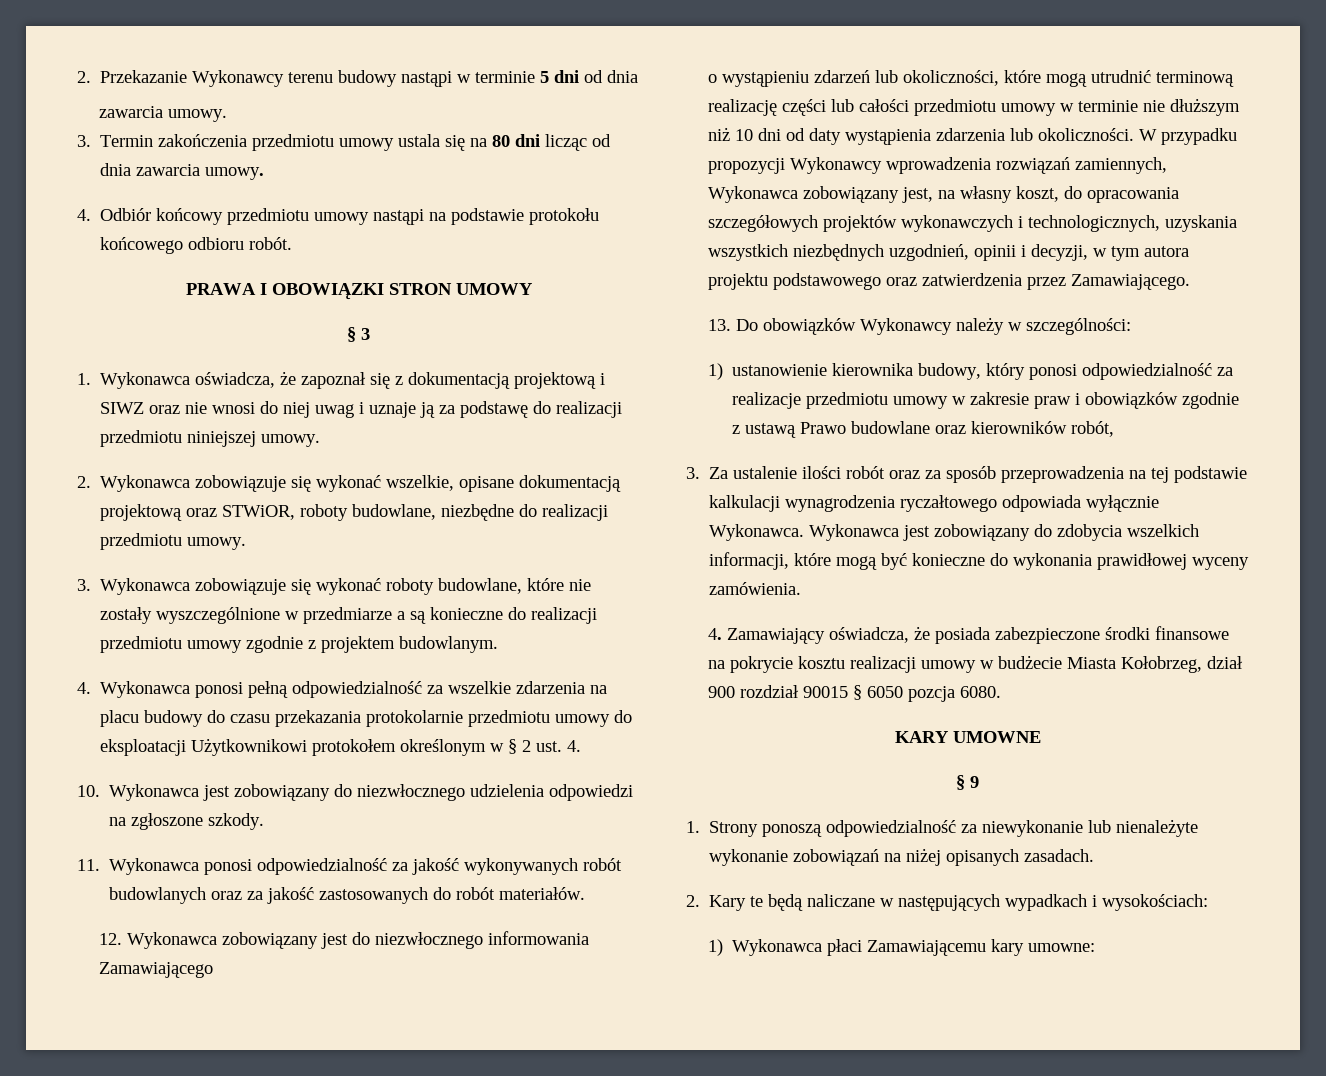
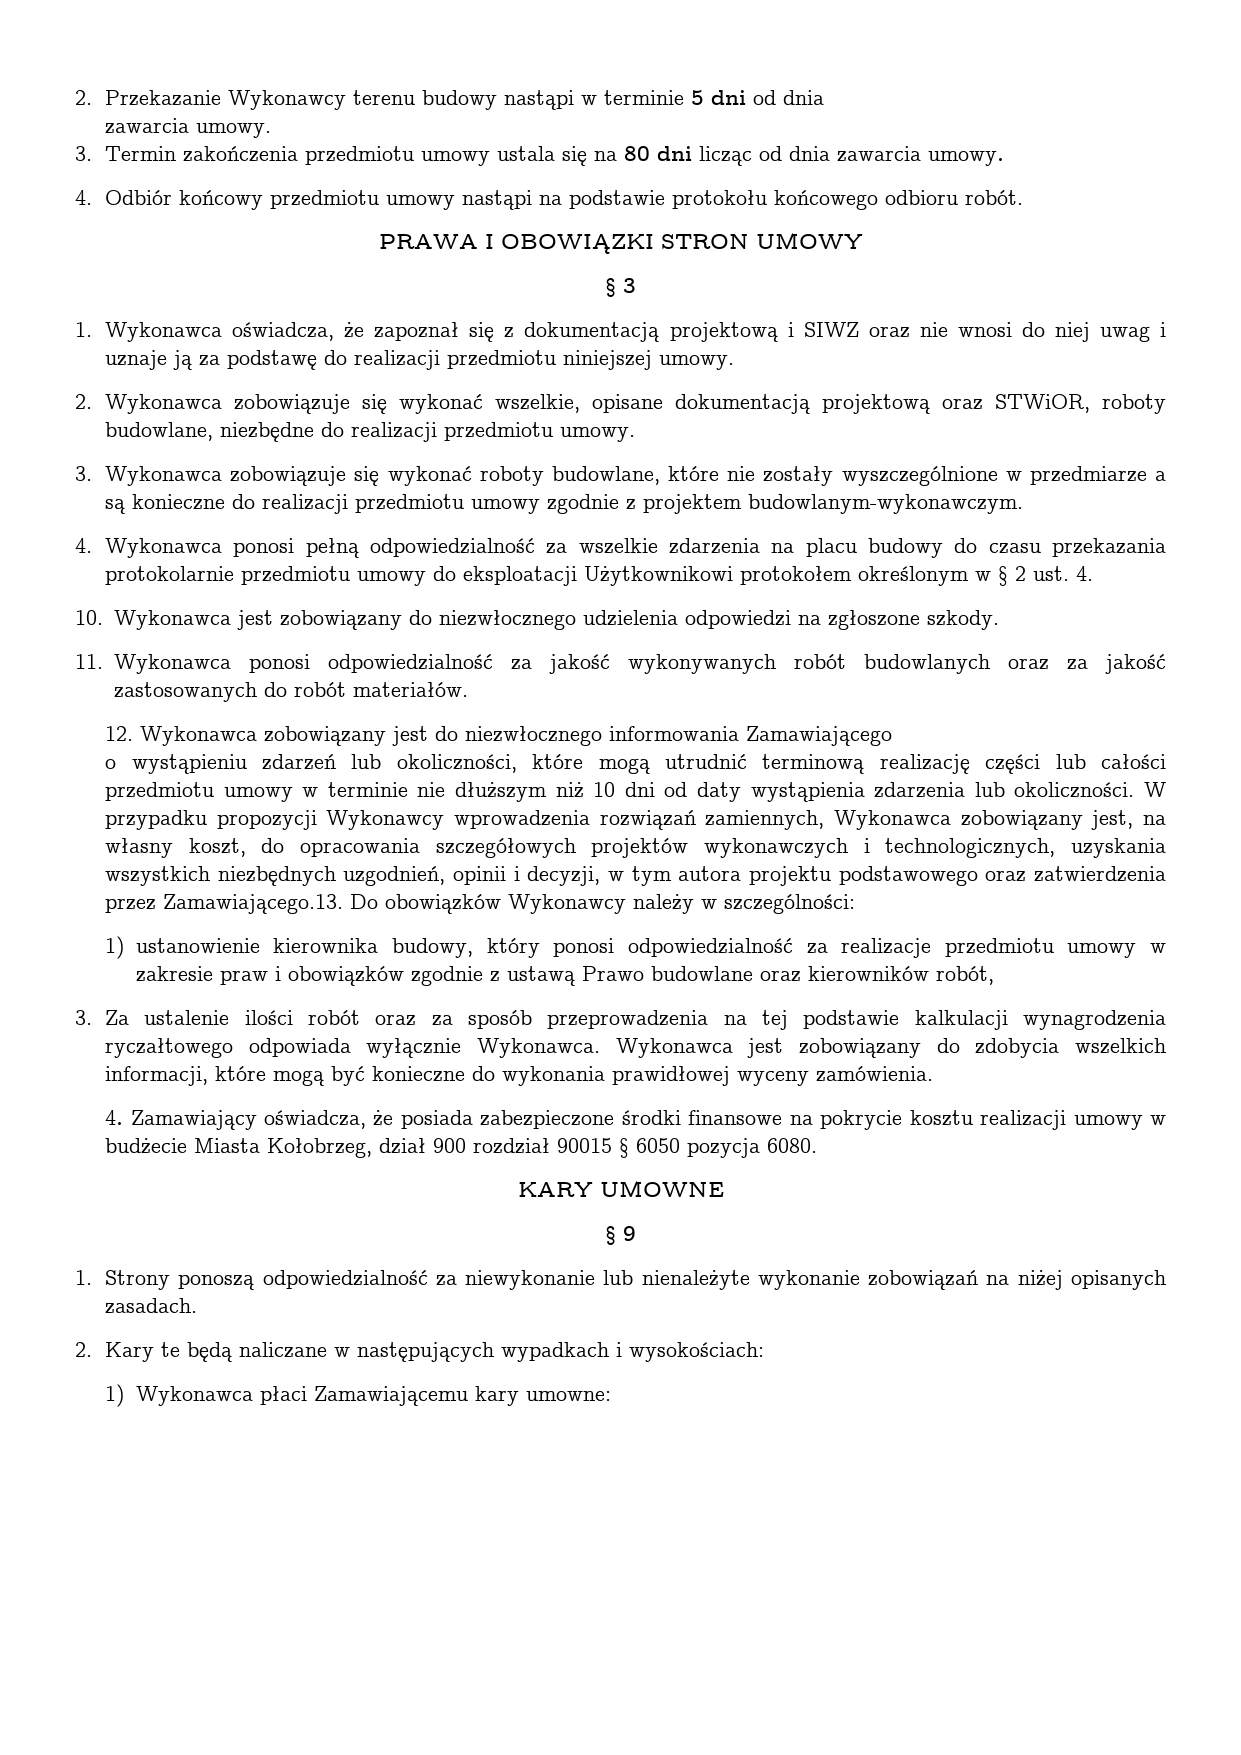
- 3. Wykonawca zobowiązuje się wykonać roboty budowlane, które nie zostały wyszczególnione w przedmiarze a są konieczne do realizacji przedmiotu umowy zgodnie z projektem budowlanym.
+ 3. Wykonawca zobowiązuje się wykonać roboty budowlane, które nie zostały wyszczególnione w przedmiarze a są konieczne do realizacji przedmiotu umowy zgodnie z projektem budowlanym-wykonawczym.
- W przypadku propozycji Wykonawcy wprowadzenia rozwiązań zamiennych, Wykonawca zobowiązany jest, na własny koszt, do opracowania szczegółowych projektów wykonawczych i technologicznych, uzyskania wszystkich niezbędnych uzgodnień, opinii i decyzji, w tym autora projektu podstawowego oraz zatwierdzenia przez Zamawiającego.
- 13. Do obowiązków Wykonawcy należy w szczególności:
+ W przypadku propozycji Wykonawcy wprowadzenia rozwiązań zamiennych, Wykonawca zobowiązany jest, na własny koszt, do opracowania szczegółowych projektów wykonawczych i technologicznych, uzyskania wszystkich niezbędnych uzgodnień, opinii i decyzji, w tym autora projektu podstawowego oraz zatwierdzenia przez Zamawiającego.13. Do obowiązków Wykonawcy należy w szczególności:
- 4. Zamawiający oświadcza, że posiada zabezpieczone środki finansowe na pokrycie kosztu realizacji umowy w budżecie Miasta Kołobrzeg, dział 900 rozdział 90015 § 6050 pozcja 6080.
+ 4. Zamawiający oświadcza, że posiada zabezpieczone środki finansowe na pokrycie kosztu realizacji umowy w budżecie Miasta Kołobrzeg, dział 900 rozdział 90015 § 6050 pozycja 6080.

